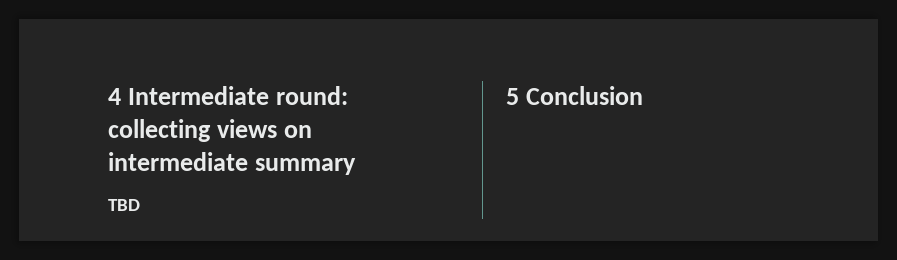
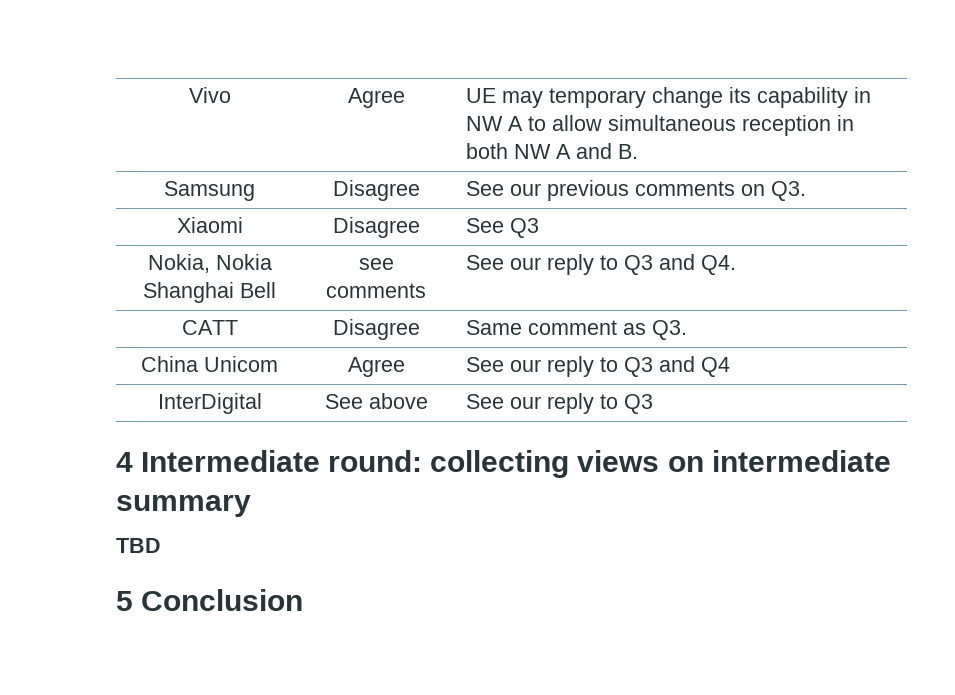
+ Vivo | Agree | UE may temporary change its capability in NW A to allow simultaneous reception in both NW A and B.
+ Samsung | Disagree | See our previous comments on Q3.
+ Xiaomi | Disagree | See Q3
+ Nokia, Nokia Shanghai Bell | see comments | See our reply to Q3 and Q4.
+ CATT | Disagree | Same comment as Q3.
+ China Unicom | Agree | See our reply to Q3 and Q4
+ InterDigital | See above | See our reply to Q3

